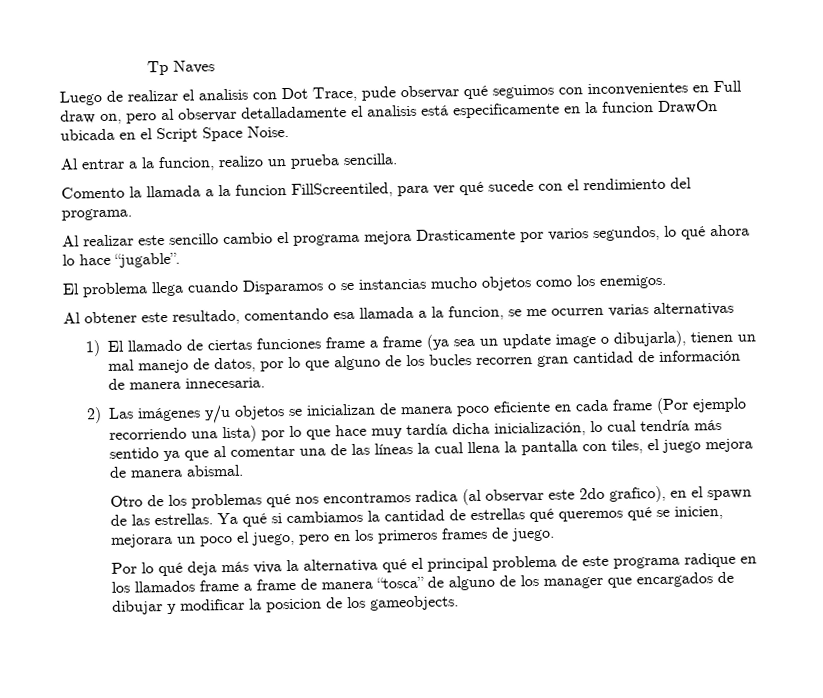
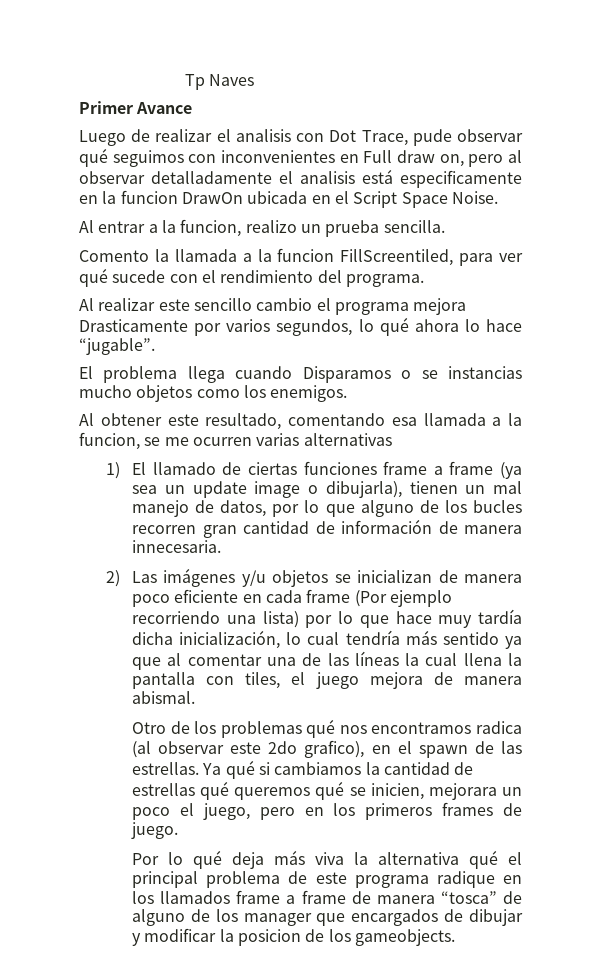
+ Primer Avance

